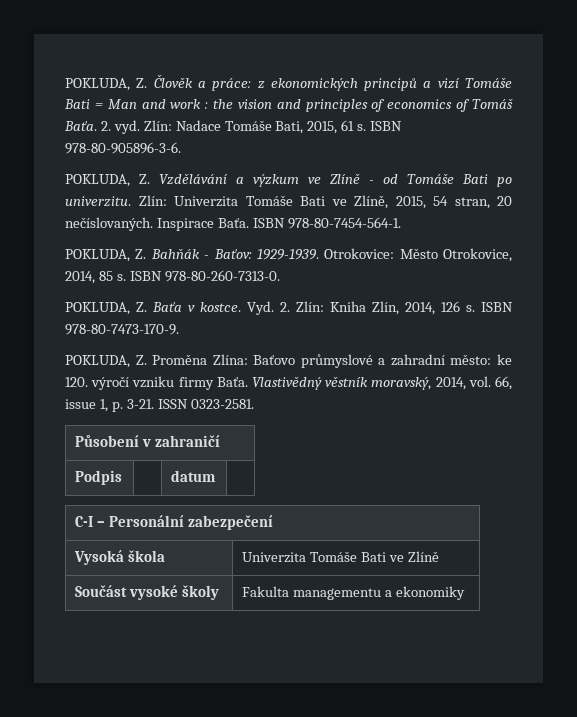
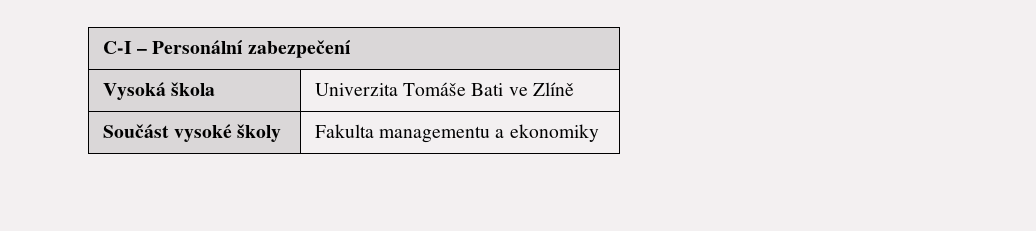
- POKLUDA, Z. Člověk a práce: z ekonomických principů a vizí Tomáše Bati = Man and work : the vision and principles of economics of Tomáš Baťa. 2. vyd. Zlín: Nadace Tomáše Bati, 2015, 61 s. ISBN 978-80-905896-3-6.
- POKLUDA, Z. Vzdělávání a výzkum ve Zlíně - od Tomáše Bati po univerzitu. Zlín: Univerzita Tomáše Bati ve Zlíně, 2015, 54 stran, 20 nečíslovaných. Inspirace Baťa. ISBN 978-80-7454-564-1.
- POKLUDA, Z. Bahňák - Baťov: 1929-1939. Otrokovice: Město Otrokovice, 2014, 85 s. ISBN 978-80-260-7313-0.
- POKLUDA, Z. Baťa v kostce. Vyd. 2. Zlín: Kniha Zlín, 2014, 126 s. ISBN 978-80-7473-170-9.
- POKLUDA, Z. Proměna Zlína: Baťovo průmyslové a zahradní město: ke 120. výročí vzniku firmy Baťa. Vlastivědný věstník moravský, 2014, vol. 66, issue 1, p. 3-21. ISSN 0323-2581.
- Působení v zahraničí
- Podpis | | datum |

